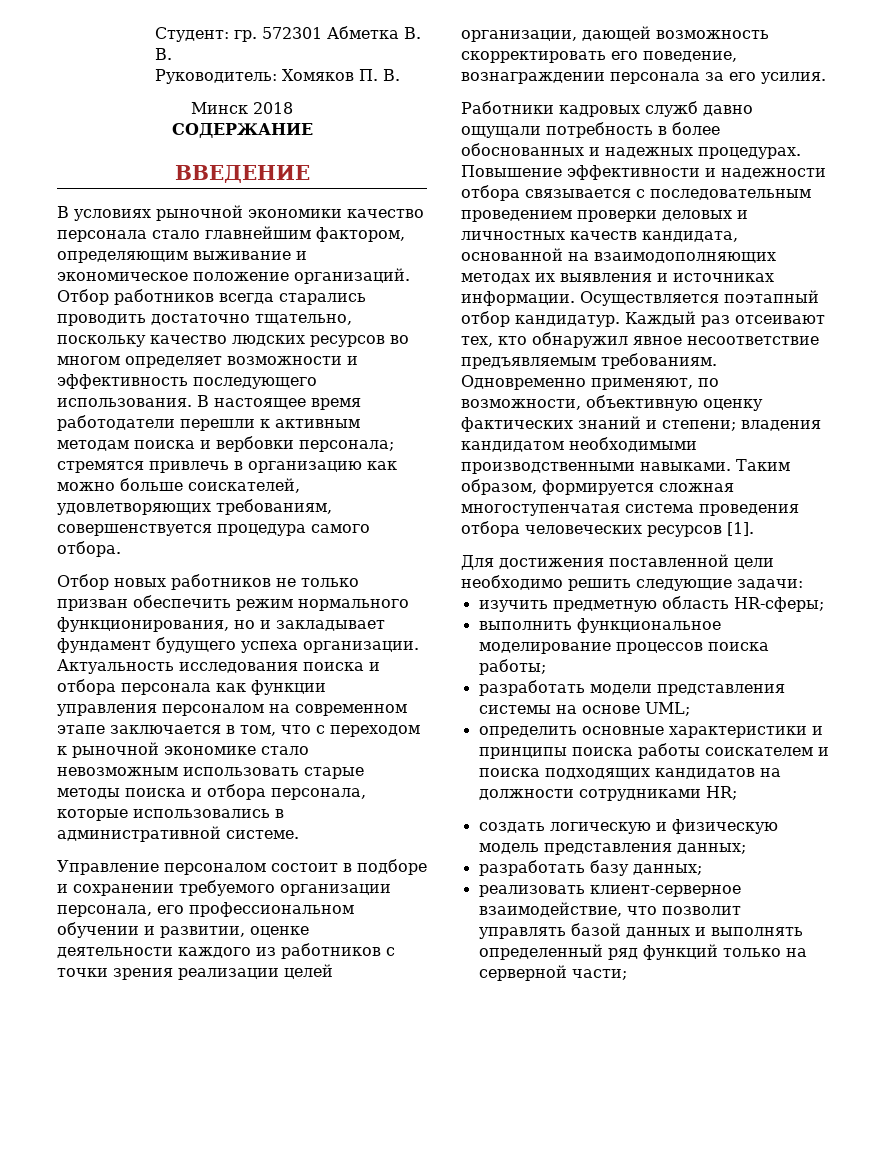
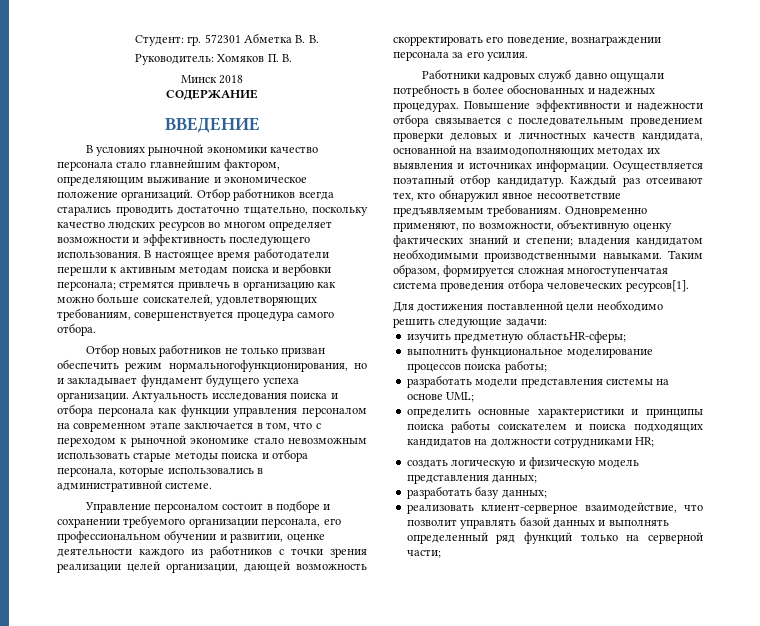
- Отбор новых работников не только призван обеспечить режим нормального функционирования, но и закладывает фундамент будущего успеха организации.
+ Отбор новых работников не только призван обеспечить режим нормальногофункционирования, но и закладывает фундамент будущего успеха организации.
- Таким образом, формируется сложная многоступенчатая система проведения отбора человеческих ресурсов [1].
+ Таким образом, формируется сложная многоступенчатая система проведения отбора человеческих ресурсов[1].
- изучить предметную область HR-сферы;
+ изучить предметную областьHR-сферы;

